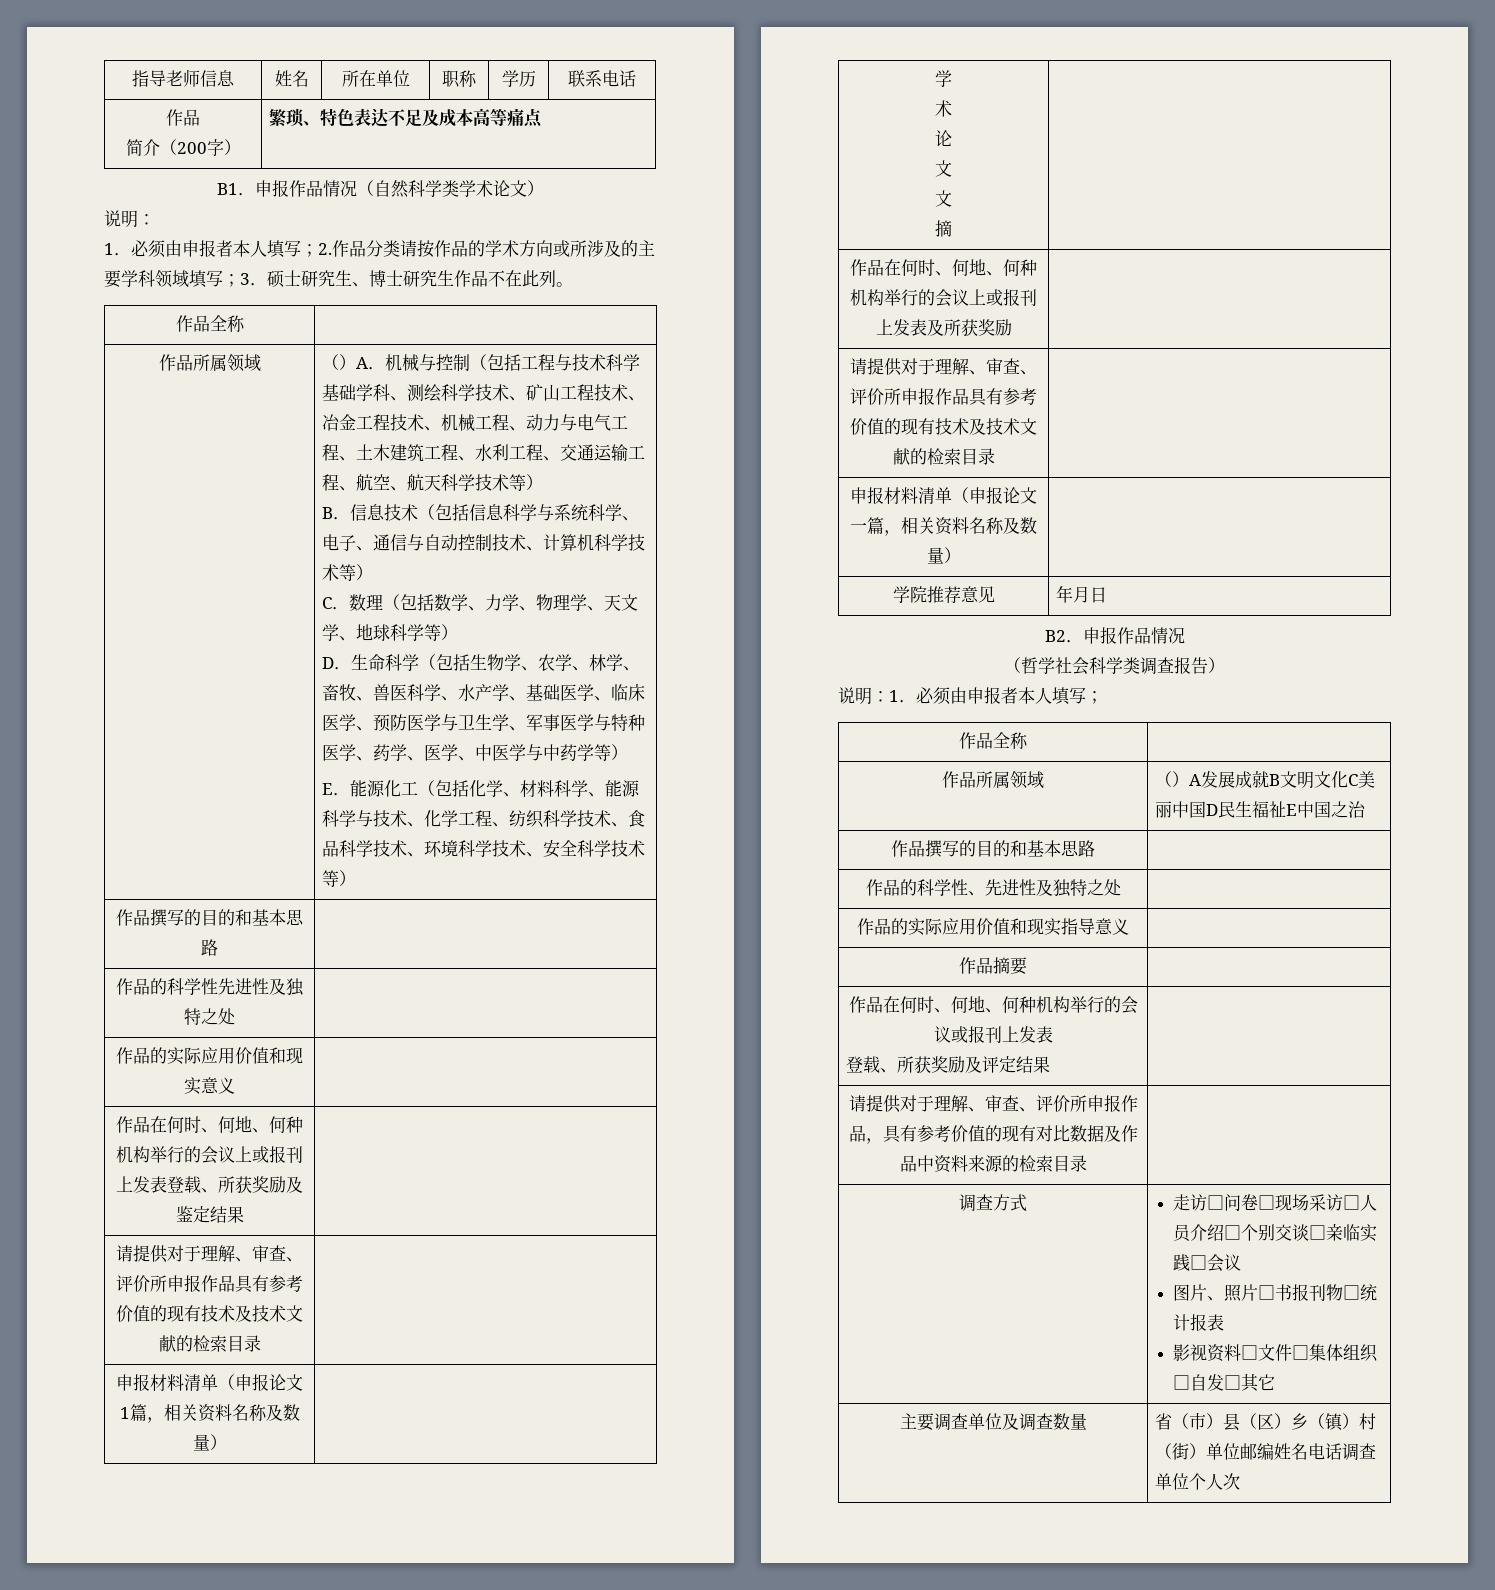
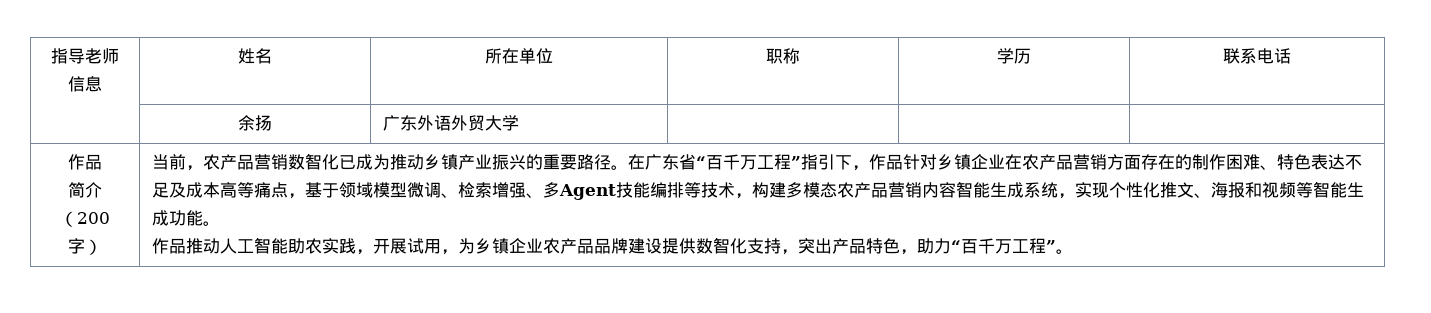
+ | 余扬 | 广东外语外贸大学 | | |
- 繁琐、特色表达不足及成本高等痛点
- B1．申报作品情况（自然科学类学术论文）
- 说明：
- 1．必须由申报者本人填写；2.作品分类请按作品的学术方向或所涉及的主要学科领域填写；3．硕士研究生、博士研究生作品不在此列。
- 作品全称 |
- 作品所属领域 | （）A．机械与控制（包括工程与技术科学基础学科、测绘科学技术、矿山工程技术、冶金工程技术、机械工程、动力与电气工程、土木建筑工程、水利工程、交通运输工程、航空、航天科学技术等）
- B．信息技术（包括信息科学与系统科学、电子、通信与自动控制技术、计算机科学技术等）
- C．数理（包括数学、力学、物理学、天文学、地球科学等）
- D．生命科学（包括生物学、农学、林学、畜牧、兽医科学、水产学、基础医学、临床医学、预防医学与卫生学、军事医学与特种医学、药学、医学、中医学与中药学等）
- E．能源化工（包括化学、材料科学、能源科学与技术、化学工程、纺织科学技术、食品科学技术、环境科学技术、安全科学技术等）
- 作品撰写的目的和基本思路 |
- 作品的科学性先进性及独特之处 |
- 作品的实际应用价值和现实意义 |
- 作品在何时、何地、何种机构举行的会议上或报刊上发表登载、所获奖励及鉴定结果 |
- 请提供对于理解、审查、评价所申报作品具有参考价值的现有技术及技术文献的检索目录 |
- 申报材料清单（申报论文1篇，相关资料名称及数量） |
- 学
- 术
- 论
- 文
- 文
- 摘 |
- 作品在何时、何地、何种机构举行的会议上或报刊上发表及所获奖励 |
- 请提供对于理解、审查、评价所申报作品具有参考价值的现有技术及技术文献的检索目录 |
- 申报材料清单（申报论文一篇，相关资料名称及数量） |
- 学院推荐意见 | 年月日
- B2．申报作品情况
- （哲学社会科学类调查报告）
- 说明：1．必须由申报者本人填写；
- 作品全称 |
- 作品所属领域 | （）A发展成就B文明文化C美丽中国D民生福祉E中国之治
- 作品撰写的目的和基本思路 |
- 作品的科学性、先进性及独特之处 |
- 作品的实际应用价值和现实指导意义 |
- 作品摘要 |
- 作品在何时、何地、何种机构举行的会议或报刊上发表
- 登载、所获奖励及评定结果 |
- 请提供对于理解、审查、评价所申报作品，具有参考价值的现有对比数据及作品中资料来源的检索目录 |
- 调查方式 | 走访□问卷□现场采访□人员介绍□个别交谈□亲临实践□会议
- 图片、照片□书报刊物□统计报表
- 影视资料□文件□集体组织□自发□其它
- 主要调查单位及调查数量 | 省（市）县（区）乡（镇）村（街）单位邮编姓名电话调查单位个人次
+ 当前，农产品营销数智化已成为推动乡镇产业振兴的重要路径。在广东省“百千万工程”指引下，作品针对乡镇企业在农产品营销方面存在的制作困难、特色表达不足及成本高等痛点，基于领域模型微调、检索增强、多Agent技能编排等技术，构建多模态农产品营销内容智能生成系统，实现个性化推文、海报和视频等智能生成功能。
+ 作品推动人工智能助农实践，开展试用，为乡镇企业农产品品牌建设提供数智化支持，突出产品特色，助力“百千万工程”。

